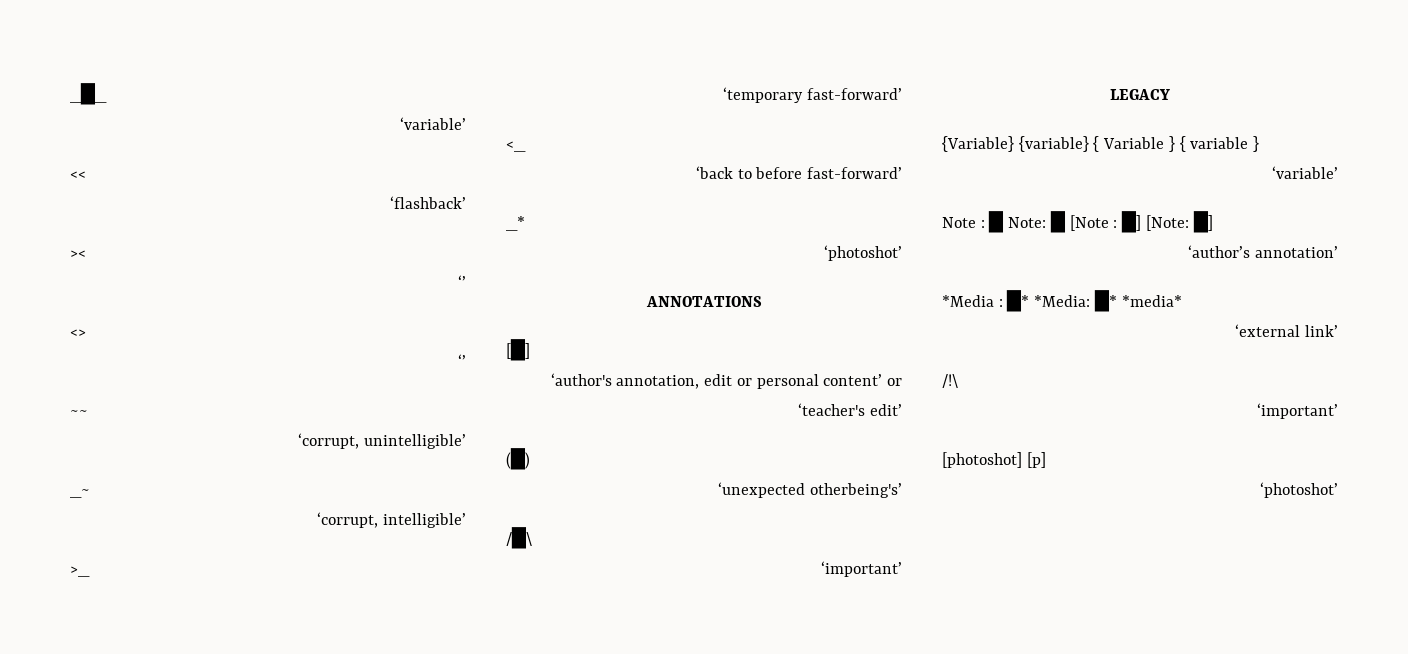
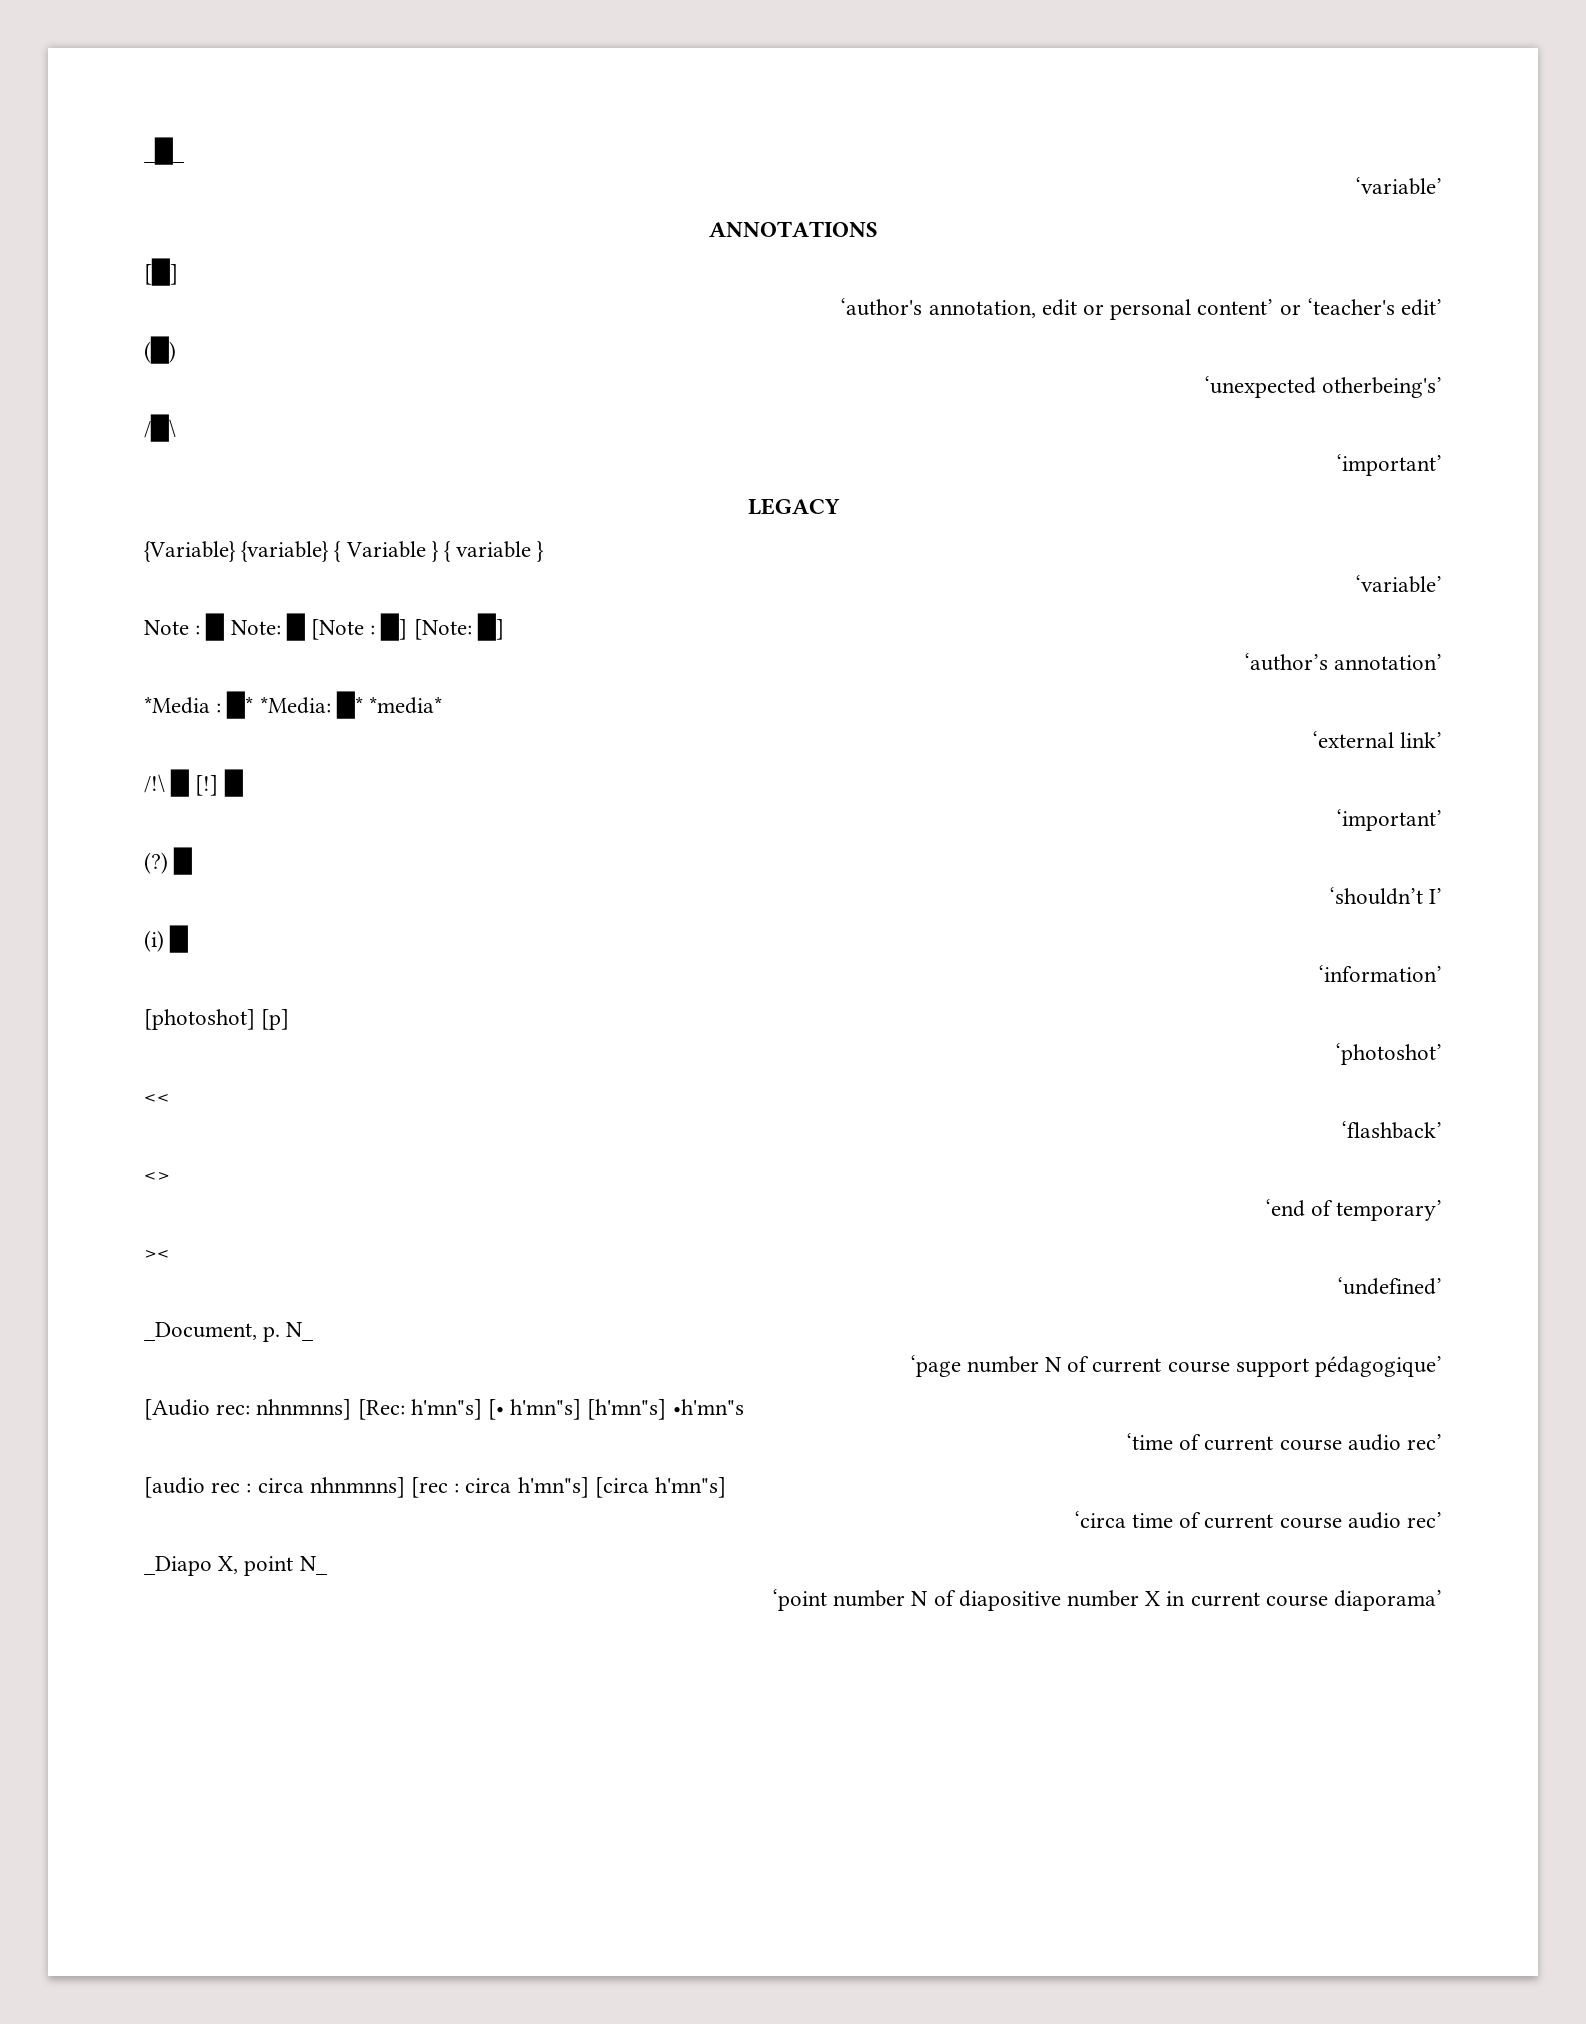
- <<
- ‘flashback’
- ><
- ‘’
- <>
- ‘’
- ~~
- ‘corrupt, unintelligible’
- _~
- ‘corrupt, intelligible’
- >_
- ‘temporary fast-forward’
- <_
- ‘back to before fast-forward’
- _*
- ‘photoshot’
- /!\
+ /!\ █ [!] █
  ‘important’
+ (?) █
+ ‘shouldn’t I’
+ (i) █
+ ‘information’
  [photoshot] [p]
  ‘photoshot’
+ <<
+ ‘flashback’
+ <>
+ ‘end of temporary’
+ ><
+ ‘undefined’
+ _Document, p. N_
+ ‘page number N of current course support pédagogique’
+ [Audio rec: nhnmnns] [Rec: h'mn"s] [• h'mn"s] [h'mn"s] •h'mn"s
+ ‘time of current course audio rec’
+ [audio rec : circa nhnmnns] [rec : circa h'mn"s] [circa h'mn"s]
+ ‘circa time of current course audio rec’
+ _Diapo X, point N_
+ ‘point number N of diapositive number X in current course diaporama’

